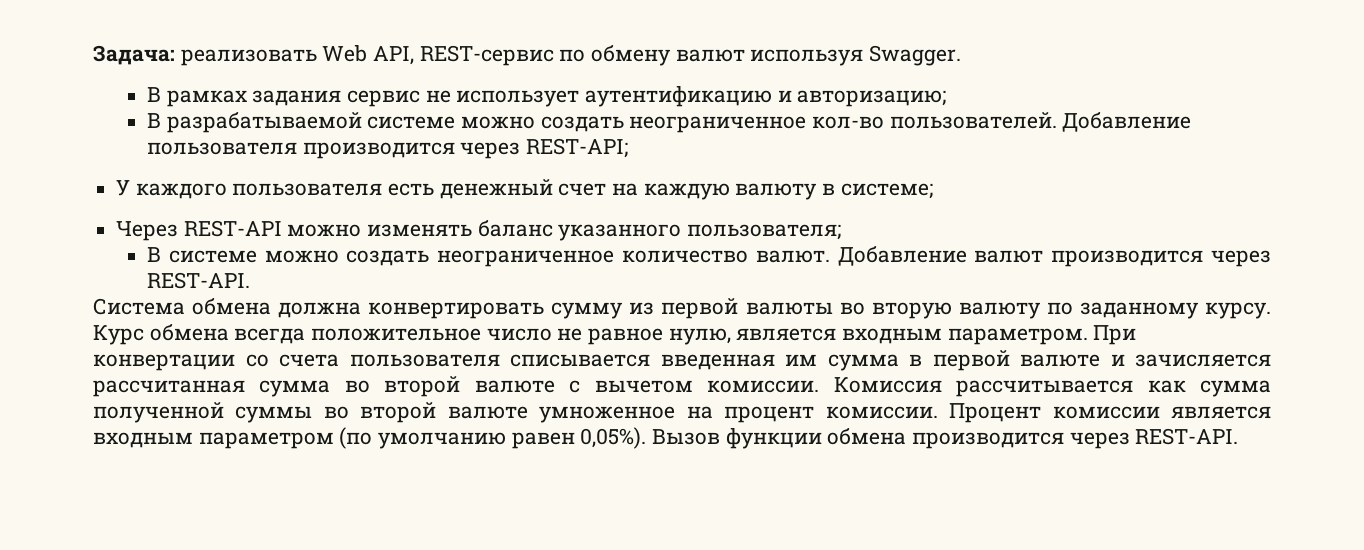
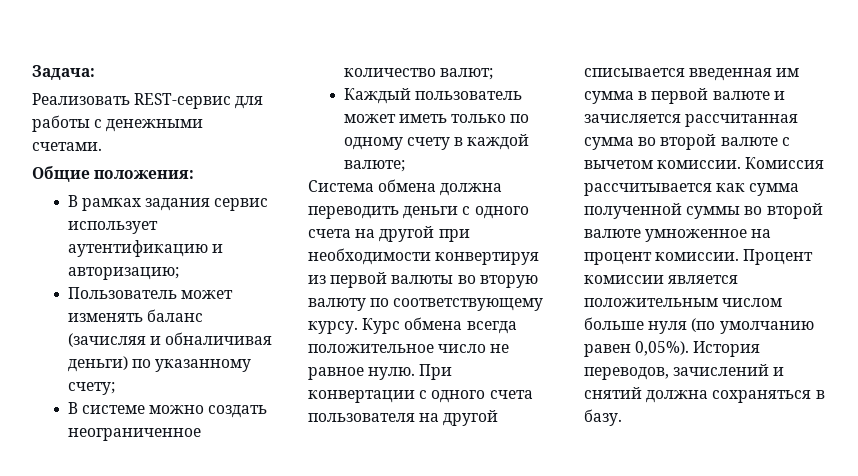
- Задача: реализовать Web API, REST-сервис по обмену валют используя Swagger.
+ Задача:
+ Реализовать REST-сервис для работы с денежными счетами.
+ Общие положения:
- В рамках задания сервис не использует аутентификацию и авторизацию;
+ В рамках задания сервис использует аутентификацию и авторизацию;
- В разрабатываемой системе можно создать неограниченное кол-во пользователей. Добавление пользователя производится через REST-API;
- У каждого пользователя есть денежный счет на каждую валюту в системе;
- Через REST-API можно изменять баланс указанного пользователя;
+ Пользователь может изменять баланс (зачисляя и обналичивая деньги) по указанному счету;
- В системе можно создать неограниченное количество валют. Добавление валют производится через REST-API.
- Система обмена должна конвертировать сумму из первой валюты во вторую валюту по заданному курсу.
+ В системе можно создать неограниченное количество валют;
+ Каждый пользователь может иметь только по одному счету в каждой валюте;
+ Система обмена должна переводить деньги с одного счета на другой при необходимости конвертируя из первой валюты во вторую валюту по соответствующему курсу.
- Курс обмена всегда положительное число не равное нулю, является входным параметром. При конвертации со счета пользователя списывается введенная им сумма в первой валюте и зачисляется рассчитанная сумма во второй валюте с вычетом комиссии.
+ Курс обмена всегда положительное число не равное нулю. При конвертации с одного счета пользователя на другой списывается введенная им сумма в первой валюте и зачисляется рассчитанная сумма во второй валюте с вычетом комиссии.
- Процент комиссии является входным параметром (по умолчанию равен 0,05%). Вызов функции обмена производится через REST-API.
+ Процент комиссии является положительным числом больше нуля (по умолчанию равен 0,05%). История переводов, зачислений и снятий должна сохраняться в базу.

